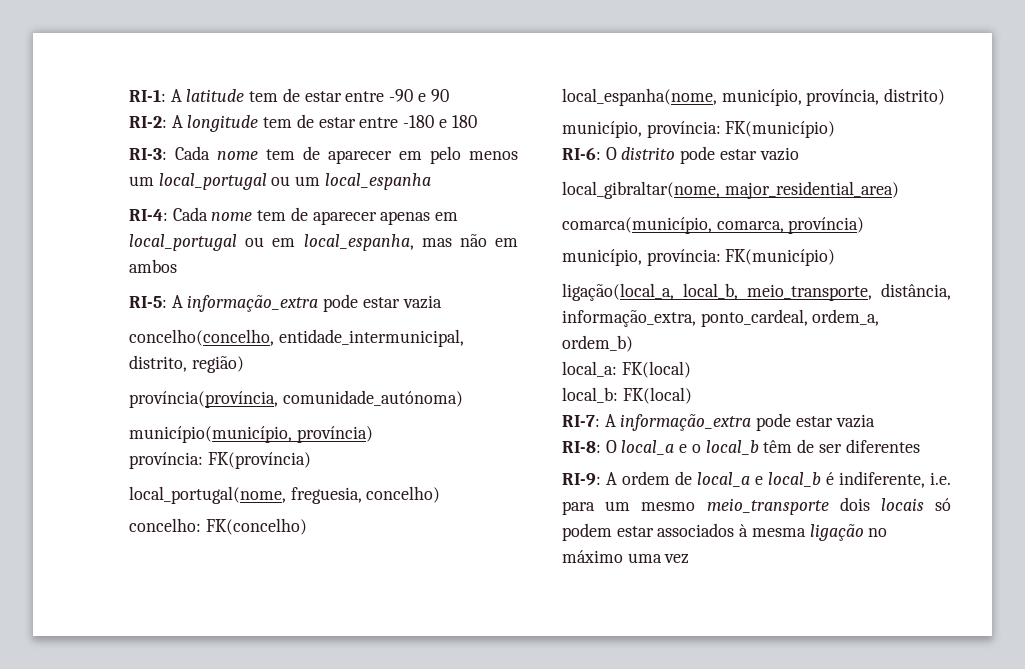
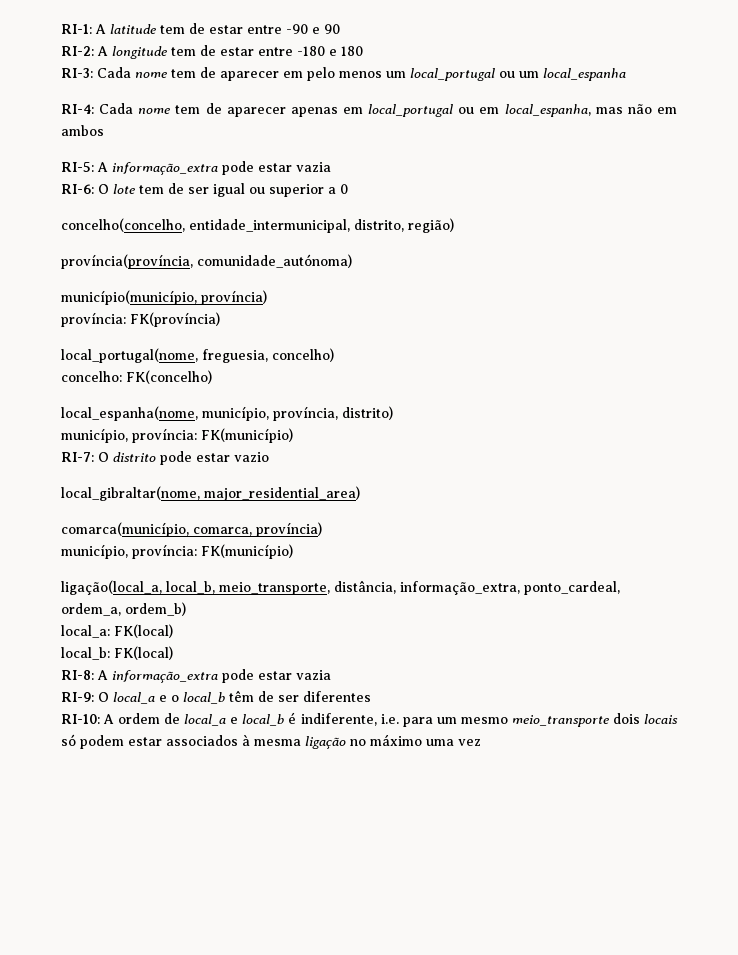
+ RI-6: O lote tem de ser igual ou superior a 0
- RI-6: O distrito pode estar vazio
+ RI-7: O distrito pode estar vazio
- RI-7: A informação_extra pode estar vazia
- RI-8: O local_a e o local_b têm de ser diferentes
+ RI-8: A informação_extra pode estar vazia
+ RI-9: O local_a e o local_b têm de ser diferentes
- RI-9: A ordem de local_a e local_b é indiferente, i.e. para um mesmo meio_transporte dois locais só podem estar associados à mesma ligação no máximo uma vez
+ RI-10: A ordem de local_a e local_b é indiferente, i.e. para um mesmo meio_transporte dois locais só podem estar associados à mesma ligação no máximo uma vez

